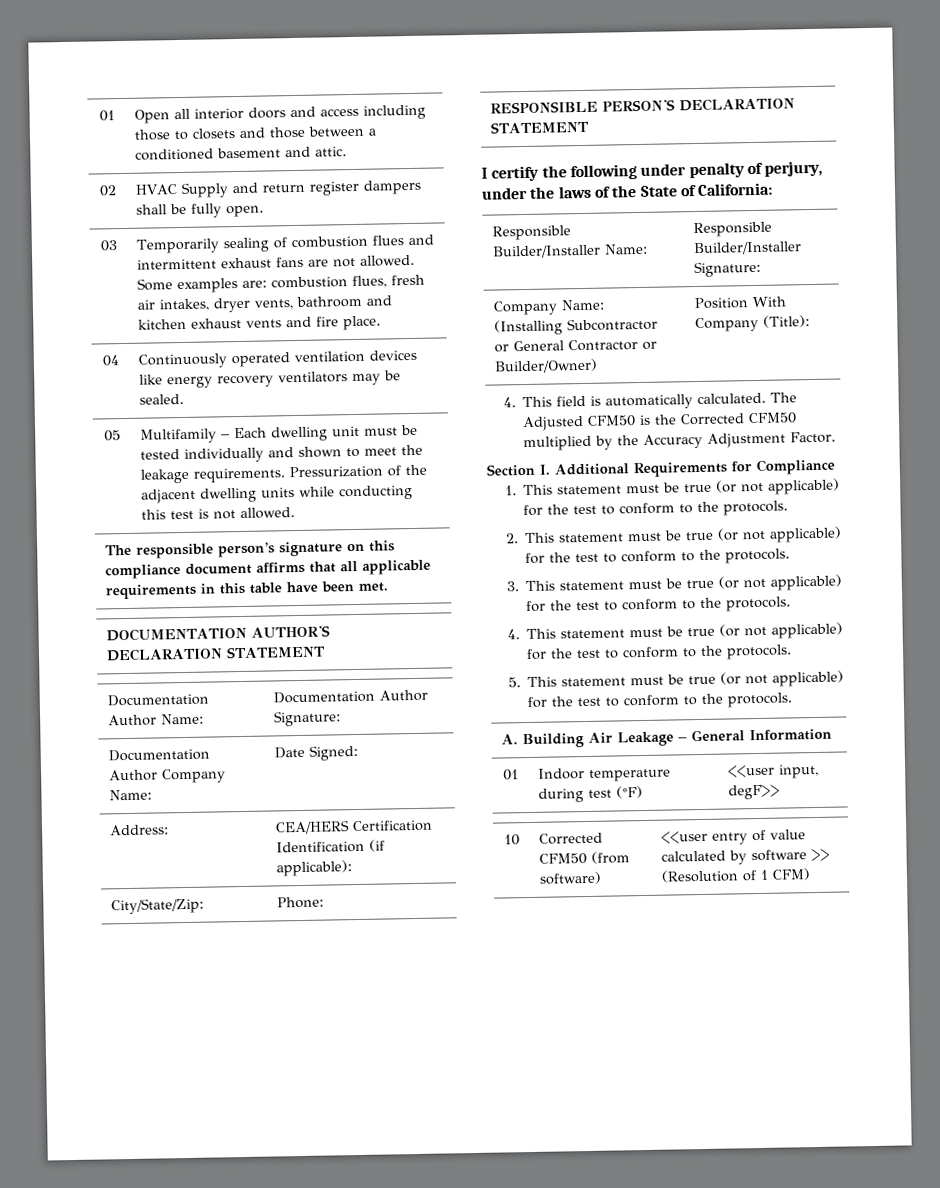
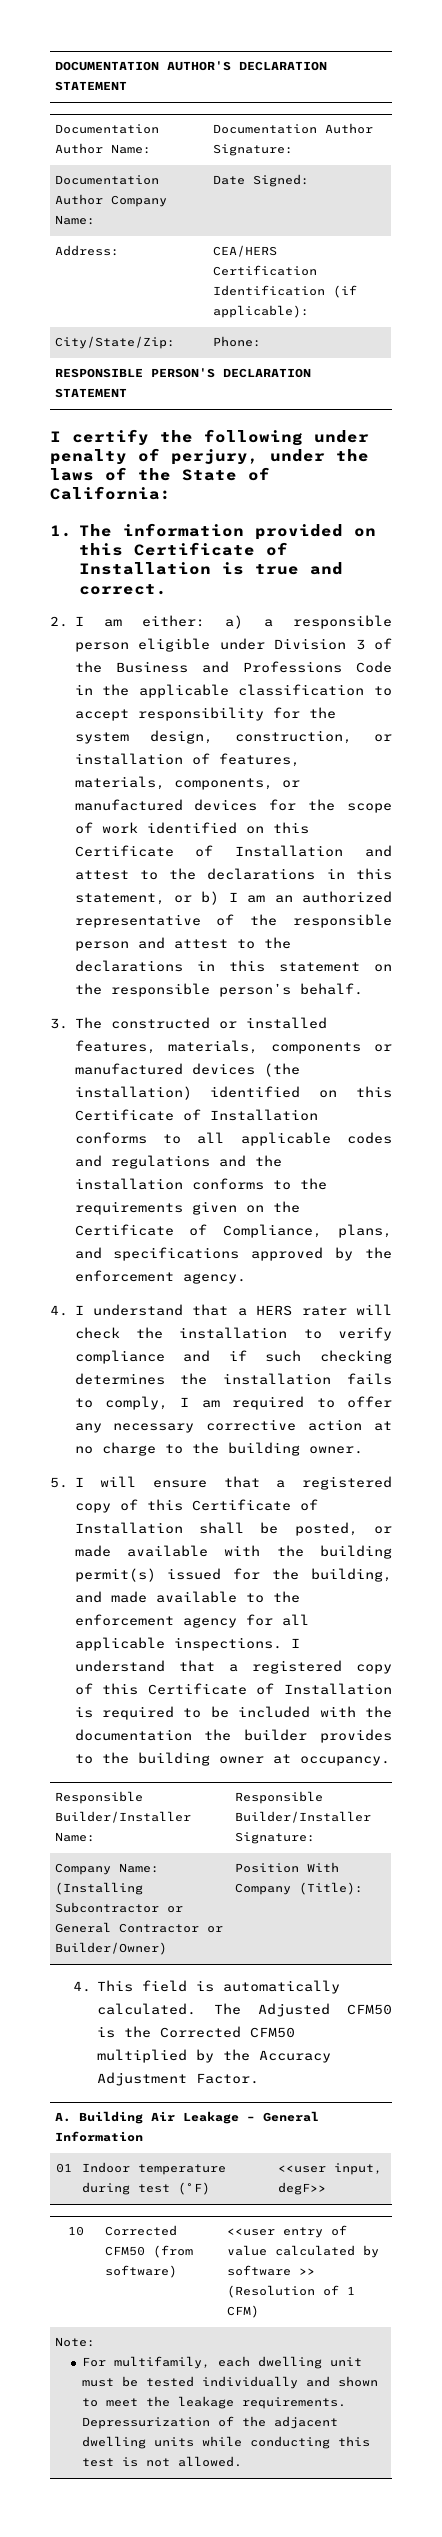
- 01 | Open all interior doors and access including those to closets and those between a conditioned basement and attic.
- 02 | HVAC Supply and return register dampers shall be fully open.
- 03 | Temporarily sealing of combustion flues and intermittent exhaust fans are not allowed. Some examples are: combustion flues, fresh air intakes, dryer vents, bathroom and kitchen exhaust vents and fire place.
- 04 | Continuously operated ventilation devices like energy recovery ventilators may be sealed.
- 05 | Multifamily – Each dwelling unit must be tested individually and shown to meet the leakage requirements. Pressurization of the adjacent dwelling units while conducting this test is not allowed.
- The responsible person’s signature on this compliance document affirms that all applicable requirements in this table have been met.
+ 1. The information provided on this Certificate of Installation is true and correct.
+ 2. I am either: a) a responsible person eligible under Division 3 of the Business and Professions Code in the applicable classification to accept responsibility for the system design, construction, or installation of features, materials, components, or manufactured devices for the scope of work identified on this Certificate of Installation and attest to the declarations in this statement, or b) I am an authorized representative of the responsible person and attest to the declarations in this statement on the responsible person’s behalf.
+ 3. The constructed or installed features, materials, components or manufactured devices (the installation) identified on this Certificate of Installation conforms to all applicable codes and regulations and the installation conforms to the requirements given on the Certificate of Compliance, plans, and specifications approved by the enforcement agency.
+ 4. I understand that a HERS rater will check the installation to verify compliance and if such checking determines the installation fails to comply, I am required to offer any necessary corrective action at no charge to the building owner.
+ 5. I will ensure that a registered copy of this Certificate of Installation shall be posted, or made available with the building permit(s) issued for the building, and made available to the enforcement agency for all applicable inspections. I understand that a registered copy of this Certificate of Installation is required to be included with the documentation the builder provides to the building owner at occupancy.
- Section I. Additional Requirements for Compliance
- 1. This statement must be true (or not applicable) for the test to conform to the protocols.
- 2. This statement must be true (or not applicable) for the test to conform to the protocols.
- 3. This statement must be true (or not applicable) for the test to conform to the protocols.
- 4. This statement must be true (or not applicable) for the test to conform to the protocols.
- 5. This statement must be true (or not applicable) for the test to conform to the protocols.
+ Note:
+ For multifamily, each dwelling unit must be tested individually and shown to meet the leakage requirements. Depressurization of the adjacent dwelling units while conducting this test is not allowed.

